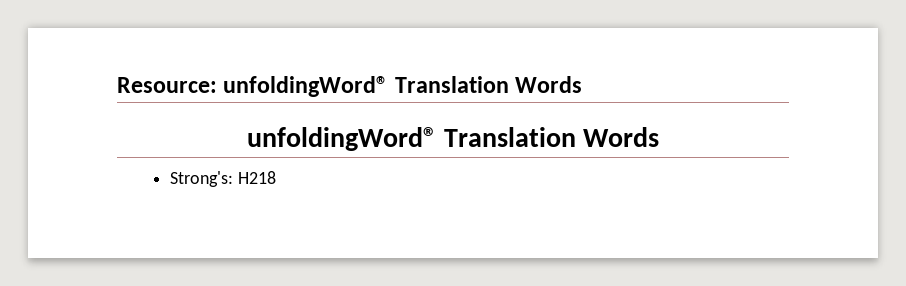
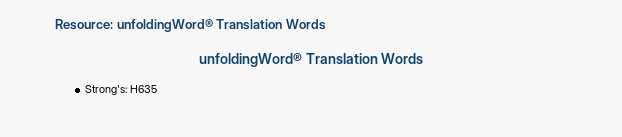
- Strong's: H218
+ Strong's: H635

